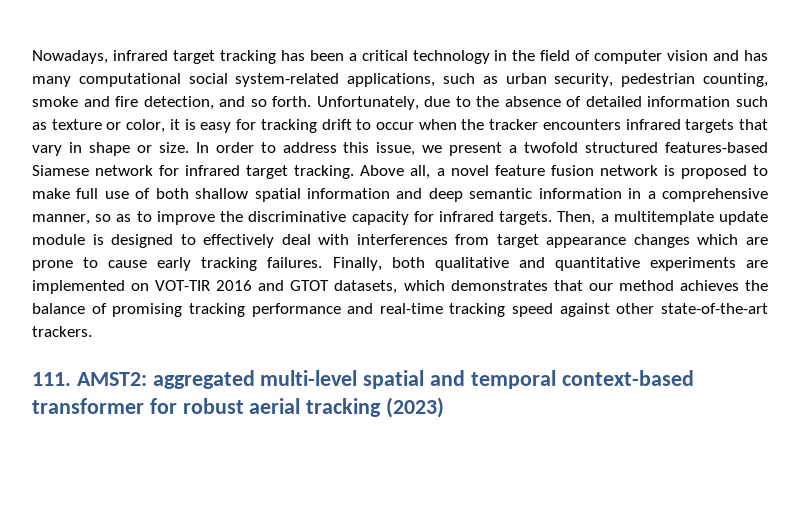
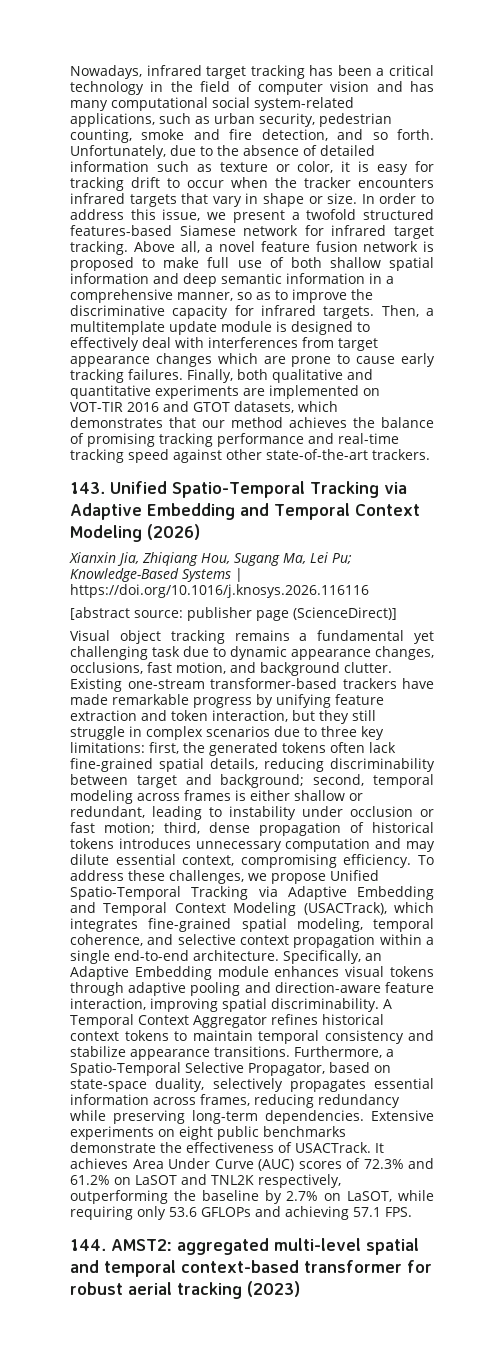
- 111. AMST2: aggregated multi-level spatial and temporal context-based transformer for robust aerial tracking (2023)
+ 143. Unified Spatio-Temporal Tracking via Adaptive Embedding and Temporal Context Modeling (2026)
+ Xianxin Jia, Zhiqiang Hou, Sugang Ma, Lei Pu; Knowledge-Based Systems | https://doi.org/10.1016/j.knosys.2026.116116
+ [abstract source: publisher page (ScienceDirect)]
+ Visual object tracking remains a fundamental yet challenging task due to dynamic appearance changes, occlusions, fast motion, and background clutter. Existing one-stream transformer-based trackers have made remarkable progress by unifying feature extraction and token interaction, but they still struggle in complex scenarios due to three key limitations: first, the generated tokens often lack fine-grained spatial details, reducing discriminability between target and background; second, temporal modeling across frames is either shallow or redundant, leading to instability under occlusion or fast motion; third, dense propagation of historical tokens introduces unnecessary computation and may dilute essential context, compromising efficiency. To address these challenges, we propose Unified Spatio-Temporal Tracking via Adaptive Embedding and Temporal Context Modeling (USACTrack), which integrates fine-grained spatial modeling, temporal coherence, and selective context propagation within a single end-to-end architecture. Specifically, an Adaptive Embedding module enhances visual tokens through adaptive pooling and direction-aware feature interaction, improving spatial discriminability. A Temporal Context Aggregator refines historical context tokens to maintain temporal consistency and stabilize appearance transitions. Furthermore, a Spatio-Temporal Selective Propagator, based on state-space duality, selectively propagates essential information across frames, reducing redundancy while preserving long-term dependencies. Extensive experiments on eight public benchmarks demonstrate the effectiveness of USACTrack. It achieves Area Under Curve (AUC) scores of 72.3% and 61.2% on LaSOT and TNL2K respectively, outperforming the baseline by 2.7% on LaSOT, while requiring only 53.6 GFLOPs and achieving 57.1 FPS.
+ 144. AMST2: aggregated multi-level spatial and temporal context-based transformer for robust aerial tracking (2023)

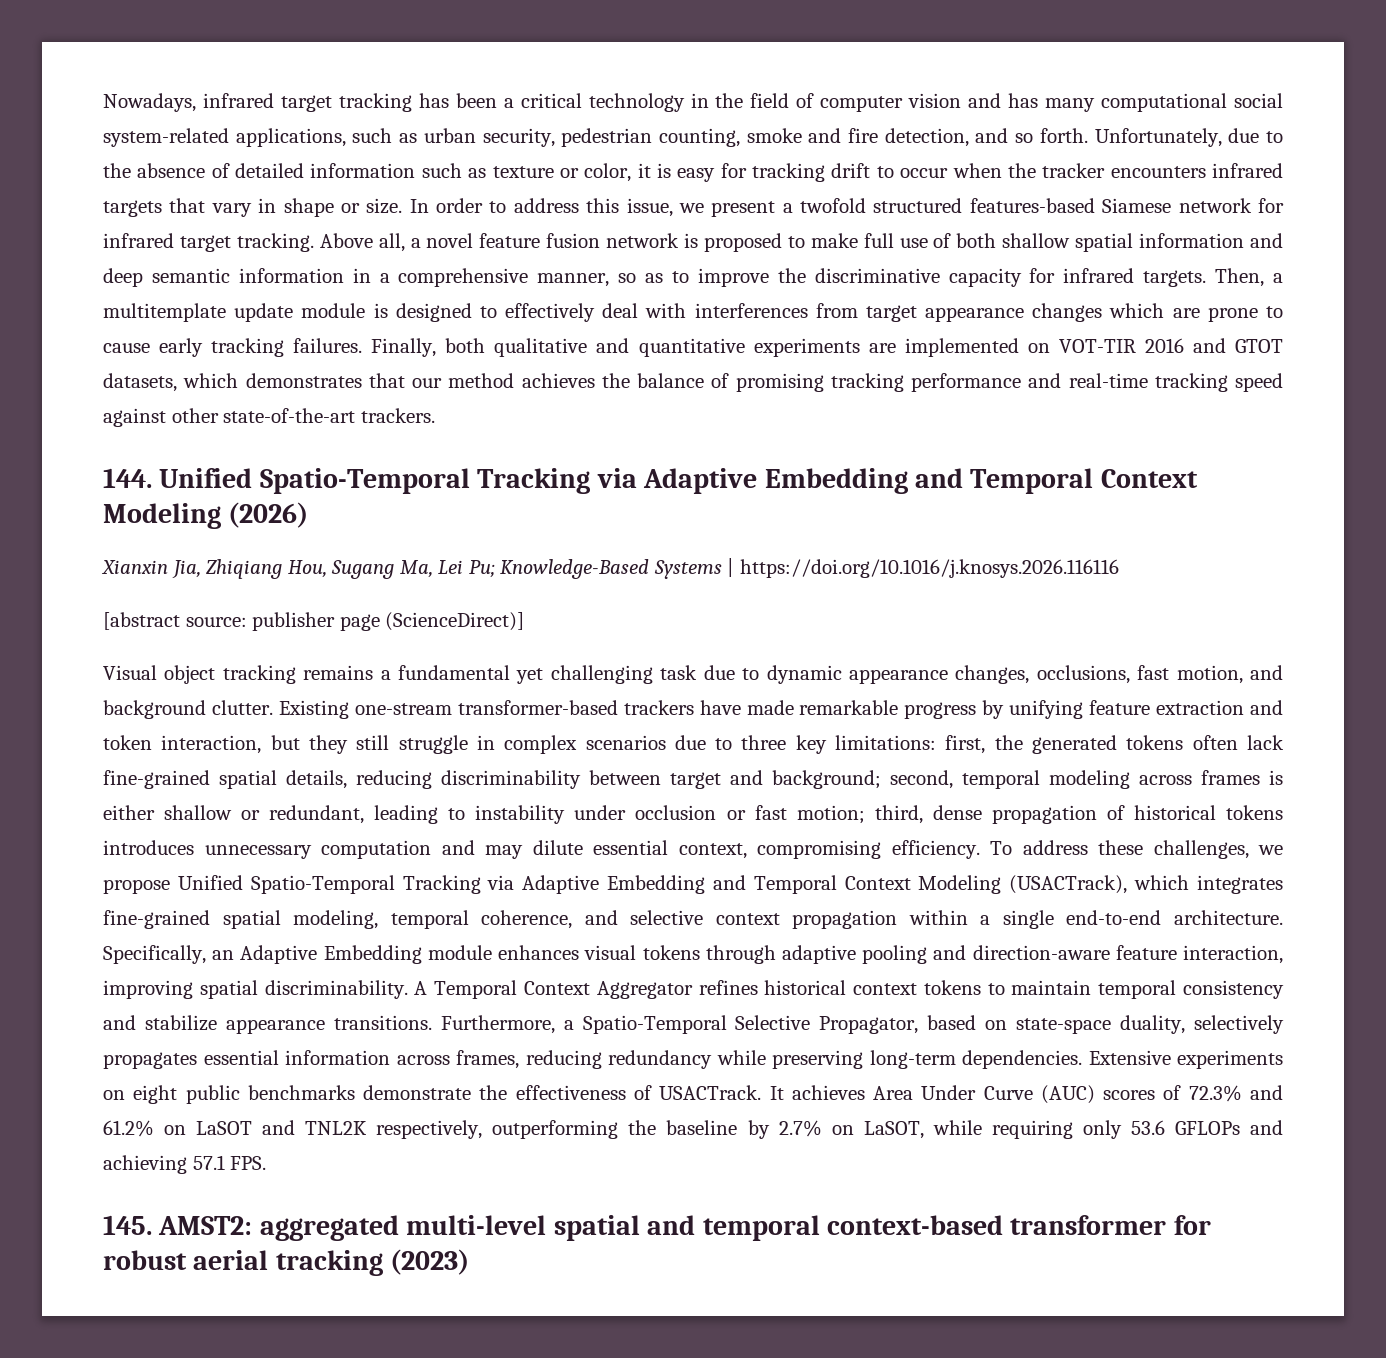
- 143. Unified Spatio-Temporal Tracking via Adaptive Embedding and Temporal Context Modeling (2026)
+ 144. Unified Spatio-Temporal Tracking via Adaptive Embedding and Temporal Context Modeling (2026)
- 144. AMST2: aggregated multi-level spatial and temporal context-based transformer for robust aerial tracking (2023)
+ 145. AMST2: aggregated multi-level spatial and temporal context-based transformer for robust aerial tracking (2023)

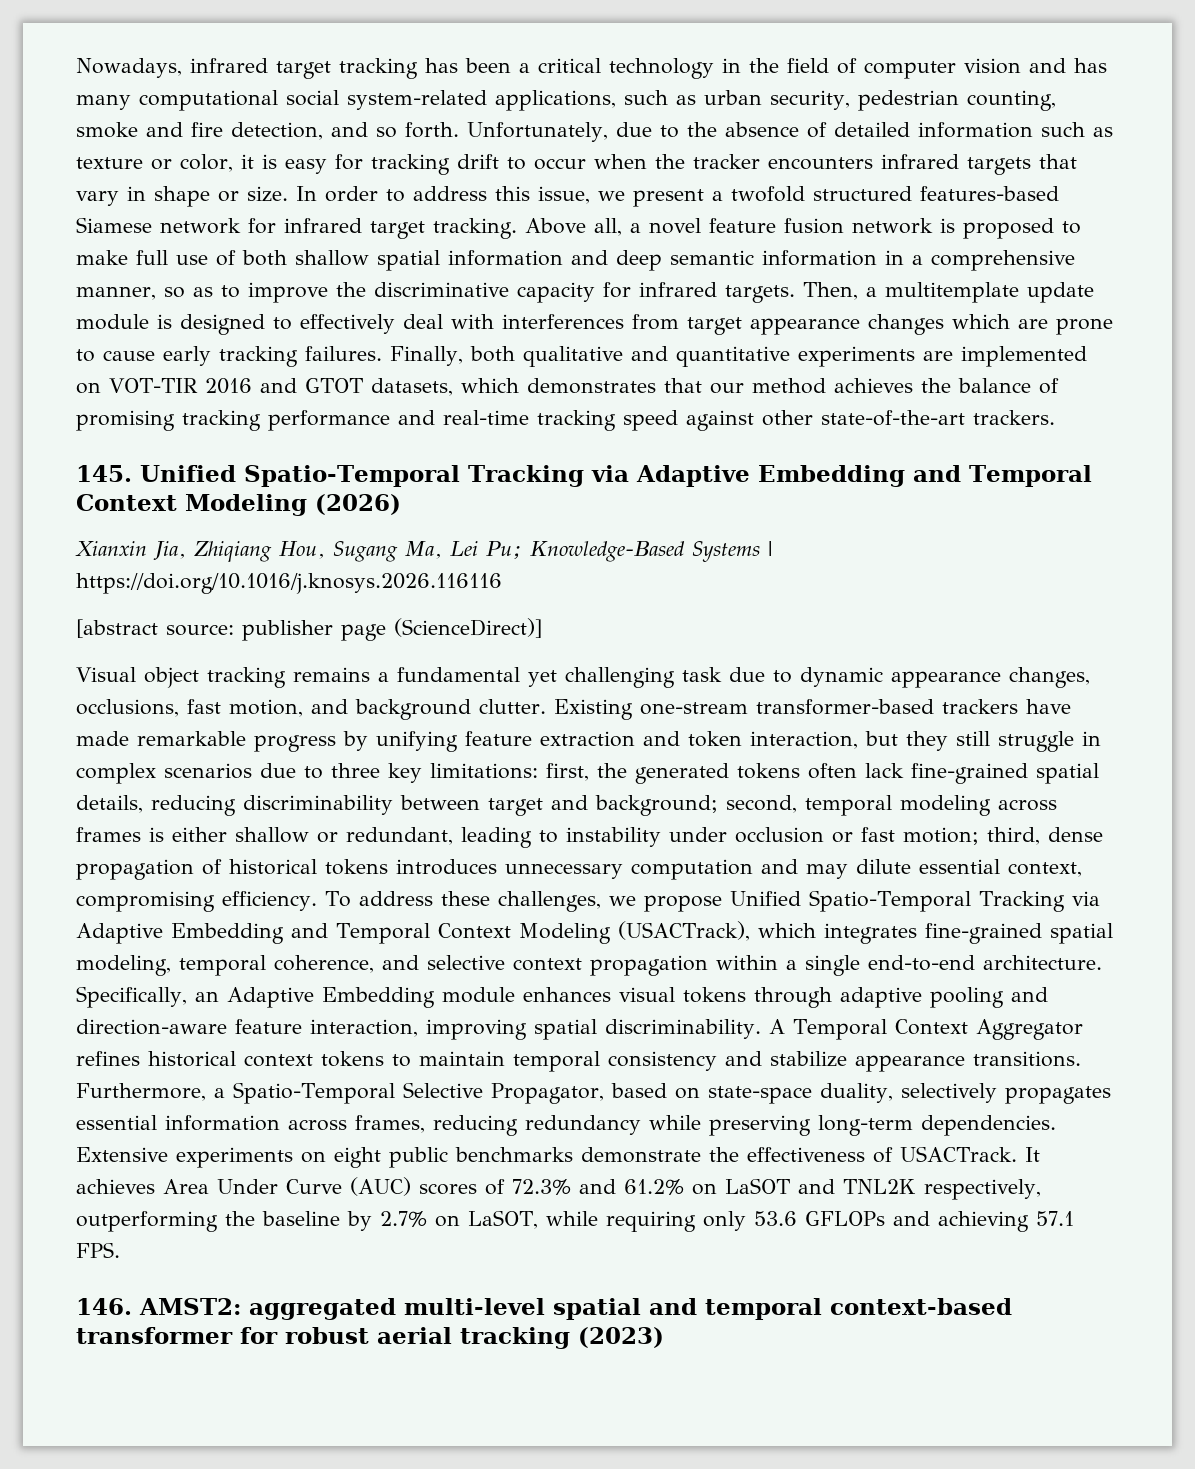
- 144. Unified Spatio-Temporal Tracking via Adaptive Embedding and Temporal Context Modeling (2026)
+ 145. Unified Spatio-Temporal Tracking via Adaptive Embedding and Temporal Context Modeling (2026)
- 145. AMST2: aggregated multi-level spatial and temporal context-based transformer for robust aerial tracking (2023)
+ 146. AMST2: aggregated multi-level spatial and temporal context-based transformer for robust aerial tracking (2023)

